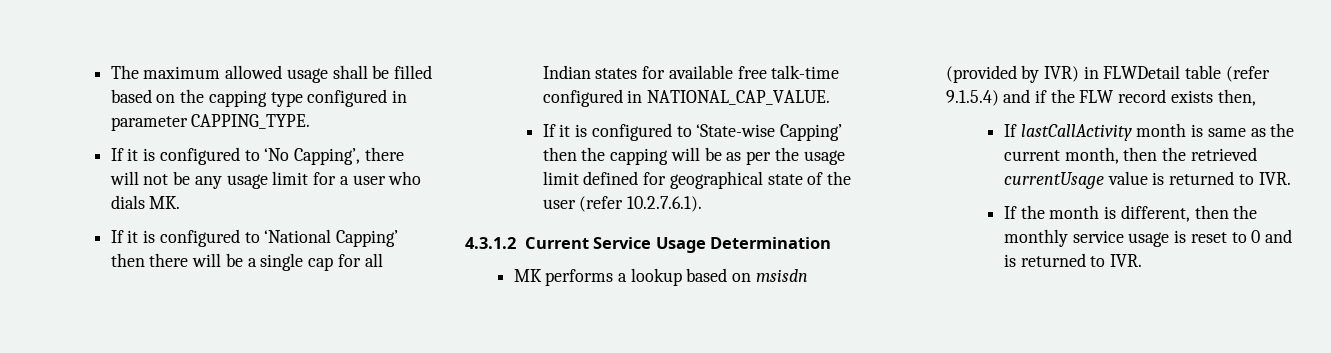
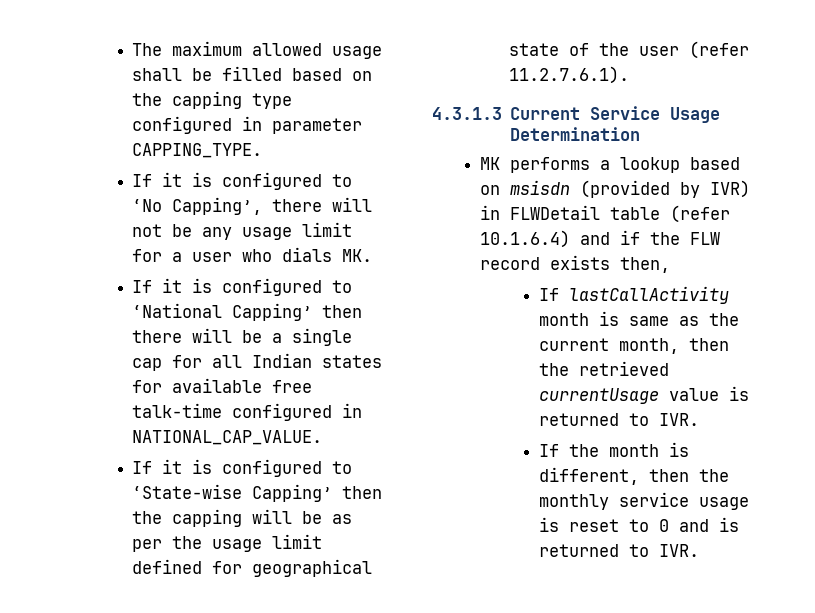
- If it is configured to ‘State-wise Capping’ then the capping will be as per the usage limit defined for geographical state of the user (refer 10.2.7.6.1).
- 4.3.1.2 Current Service Usage Determination
+ If it is configured to ‘State-wise Capping’ then the capping will be as per the usage limit defined for geographical state of the user (refer 11.2.7.6.1).
+ 4.3.1.3 Current Service Usage Determination
- MK performs a lookup based on msisdn (provided by IVR) in FLWDetail table (refer 9.1.5.4) and if the FLW record exists then,
+ MK performs a lookup based on msisdn (provided by IVR) in FLWDetail table (refer 10.1.6.4) and if the FLW record exists then,

